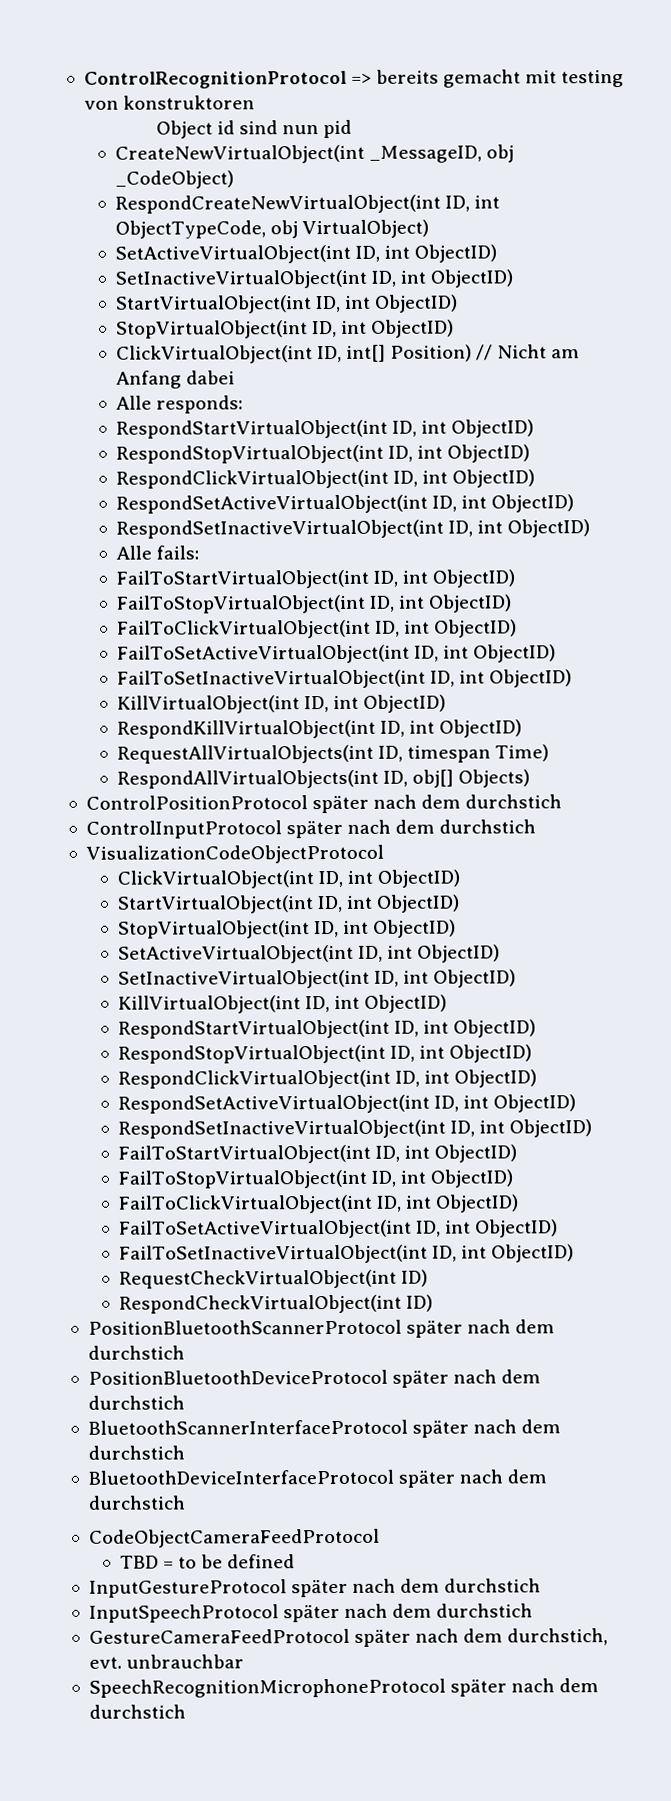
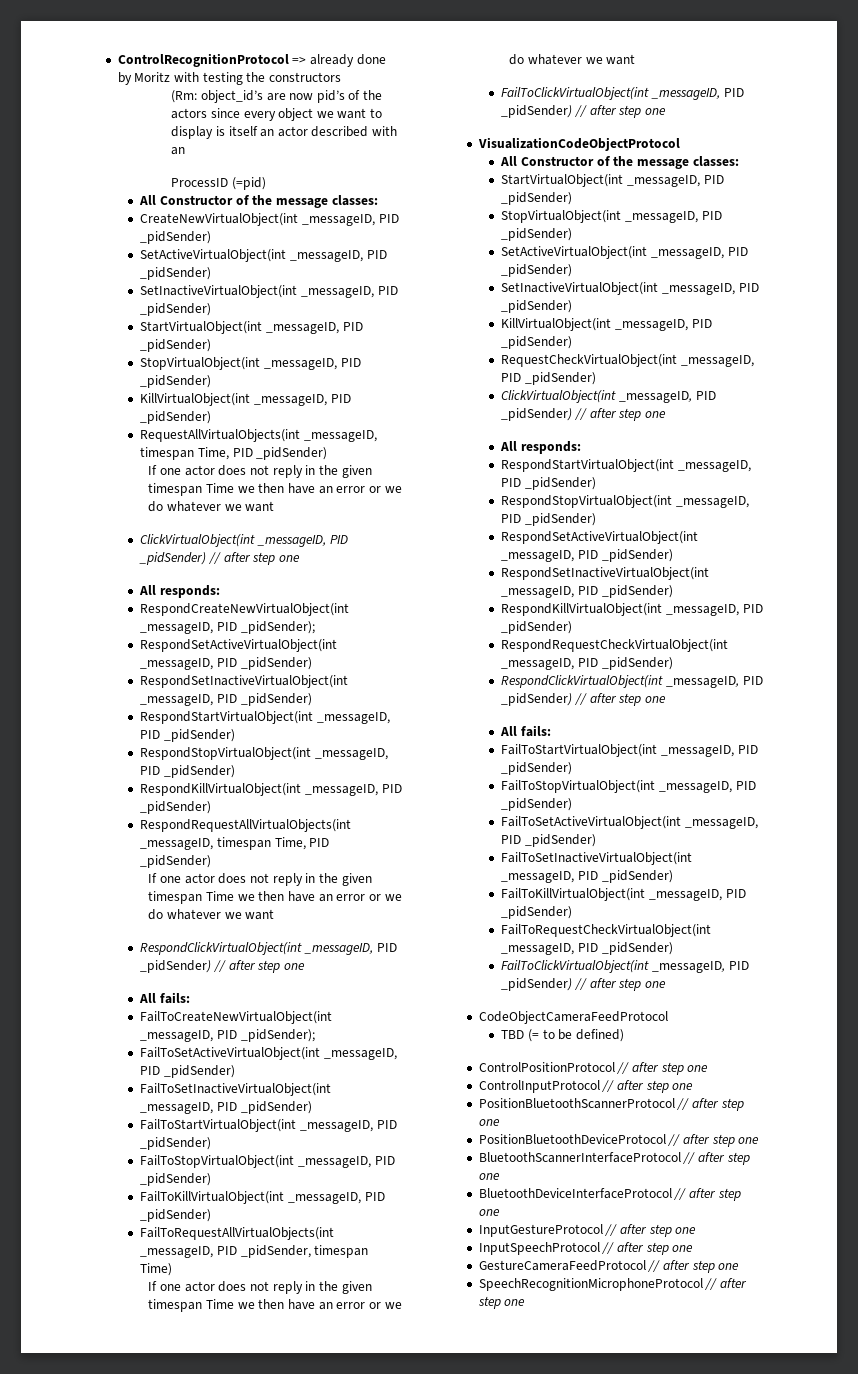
- ControlRecognitionProtocol => bereits gemacht mit testing von konstruktoren
- Object id sind nun pid
- CreateNewVirtualObject(int _MessageID, obj _CodeObject)
- RespondCreateNewVirtualObject(int ID, int ObjectTypeCode, obj VirtualObject)
- SetActiveVirtualObject(int ID, int ObjectID)
- SetInactiveVirtualObject(int ID, int ObjectID)
- StartVirtualObject(int ID, int ObjectID)
- StopVirtualObject(int ID, int ObjectID)
- ClickVirtualObject(int ID, int[] Position) // Nicht am Anfang dabei
- Alle responds:
- RespondStartVirtualObject(int ID, int ObjectID)
- RespondStopVirtualObject(int ID, int ObjectID)
- RespondClickVirtualObject(int ID, int ObjectID)
- RespondSetActiveVirtualObject(int ID, int ObjectID)
- RespondSetInactiveVirtualObject(int ID, int ObjectID)
- Alle fails:
- FailToStartVirtualObject(int ID, int ObjectID)
- FailToStopVirtualObject(int ID, int ObjectID)
- FailToClickVirtualObject(int ID, int ObjectID)
- FailToSetActiveVirtualObject(int ID, int ObjectID)
- FailToSetInactiveVirtualObject(int ID, int ObjectID)
- KillVirtualObject(int ID, int ObjectID)
- RespondKillVirtualObject(int ID, int ObjectID)
- RequestAllVirtualObjects(int ID, timespan Time)
- RespondAllVirtualObjects(int ID, obj[] Objects)
- ControlPositionProtocol später nach dem durchstich
- ControlInputProtocol später nach dem durchstich
+ ControlRecognitionProtocol => already done by Moritz with testing the constructors
+ (Rm: object_id’s are now pid’s of the actors since every object we want to display is itself an actor described with an
+ ProcessID (=pid)
+ All Constructor of the message classes:
+ CreateNewVirtualObject(int _messageID, PID _pidSender)
+ SetActiveVirtualObject(int _messageID, PID _pidSender)
+ SetInactiveVirtualObject(int _messageID, PID _pidSender)
+ StartVirtualObject(int _messageID, PID _pidSender)
+ StopVirtualObject(int _messageID, PID _pidSender)
+ KillVirtualObject(int _messageID, PID _pidSender)
+ RequestAllVirtualObjects(int _messageID, timespan Time, PID _pidSender)
+ If one actor does not reply in the given timespan Time we then have an error or we do whatever we want
+ ClickVirtualObject(int _messageID, PID _pidSender) // after step one
+ All responds:
+ RespondCreateNewVirtualObject(int _messageID, PID _pidSender);
+ RespondSetActiveVirtualObject(int _messageID, PID _pidSender)
+ RespondSetInactiveVirtualObject(int _messageID, PID _pidSender)
+ RespondStartVirtualObject(int _messageID, PID _pidSender)
+ RespondStopVirtualObject(int _messageID, PID _pidSender)
+ RespondKillVirtualObject(int _messageID, PID _pidSender)
+ RespondRequestAllVirtualObjects(int _messageID, timespan Time, PID _pidSender)
+ If one actor does not reply in the given timespan Time we then have an error or we do whatever we want
+ RespondClickVirtualObject(int _messageID, PID _pidSender) // after step one
+ All fails:
+ FailToCreateNewVirtualObject(int _messageID, PID _pidSender);
+ FailToSetActiveVirtualObject(int _messageID, PID _pidSender)
+ FailToSetInactiveVirtualObject(int _messageID, PID _pidSender)
+ FailToStartVirtualObject(int _messageID, PID _pidSender)
+ FailToStopVirtualObject(int _messageID, PID _pidSender)
+ FailToKillVirtualObject(int _messageID, PID _pidSender)
+ FailToRequestAllVirtualObjects(int _messageID, PID _pidSender, timespan Time)
+ If one actor does not reply in the given timespan Time we then have an error or we do whatever we want
+ FailToClickVirtualObject(int _messageID, PID _pidSender) // after step one
  VisualizationCodeObjectProtocol
- ClickVirtualObject(int ID, int ObjectID)
- StartVirtualObject(int ID, int ObjectID)
- StopVirtualObject(int ID, int ObjectID)
- SetActiveVirtualObject(int ID, int ObjectID)
- SetInactiveVirtualObject(int ID, int ObjectID)
- KillVirtualObject(int ID, int ObjectID)
- RespondStartVirtualObject(int ID, int ObjectID)
- RespondStopVirtualObject(int ID, int ObjectID)
- RespondClickVirtualObject(int ID, int ObjectID)
- RespondSetActiveVirtualObject(int ID, int ObjectID)
- RespondSetInactiveVirtualObject(int ID, int ObjectID)
- FailToStartVirtualObject(int ID, int ObjectID)
- FailToStopVirtualObject(int ID, int ObjectID)
- FailToClickVirtualObject(int ID, int ObjectID)
- FailToSetActiveVirtualObject(int ID, int ObjectID)
- FailToSetInactiveVirtualObject(int ID, int ObjectID)
- RequestCheckVirtualObject(int ID)
- RespondCheckVirtualObject(int ID)
- PositionBluetoothScannerProtocol später nach dem durchstich
- PositionBluetoothDeviceProtocol später nach dem durchstich
- BluetoothScannerInterfaceProtocol später nach dem durchstich
- BluetoothDeviceInterfaceProtocol später nach dem durchstich
+ All Constructor of the message classes:
+ StartVirtualObject(int _messageID, PID _pidSender)
+ StopVirtualObject(int _messageID, PID _pidSender)
+ SetActiveVirtualObject(int _messageID, PID _pidSender)
+ SetInactiveVirtualObject(int _messageID, PID _pidSender)
+ KillVirtualObject(int _messageID, PID _pidSender)
+ RequestCheckVirtualObject(int _messageID, PID _pidSender)
+ ClickVirtualObject(int _messageID, PID _pidSender) // after step one
+ All responds:
+ RespondStartVirtualObject(int _messageID, PID _pidSender)
+ RespondStopVirtualObject(int _messageID, PID _pidSender)
+ RespondSetActiveVirtualObject(int _messageID, PID _pidSender)
+ RespondSetInactiveVirtualObject(int _messageID, PID _pidSender)
+ RespondKillVirtualObject(int _messageID, PID _pidSender)
+ RespondRequestCheckVirtualObject(int _messageID, PID _pidSender)
+ RespondClickVirtualObject(int _messageID, PID _pidSender) // after step one
+ All fails:
+ FailToStartVirtualObject(int _messageID, PID _pidSender)
+ FailToStopVirtualObject(int _messageID, PID _pidSender)
+ FailToSetActiveVirtualObject(int _messageID, PID _pidSender)
+ FailToSetInactiveVirtualObject(int _messageID, PID _pidSender)
+ FailToKillVirtualObject(int _messageID, PID _pidSender)
+ FailToRequestCheckVirtualObject(int _messageID, PID _pidSender)
+ FailToClickVirtualObject(int _messageID, PID _pidSender) // after step one
- TBD = to be defined
- InputGestureProtocol später nach dem durchstich
- InputSpeechProtocol später nach dem durchstich
- GestureCameraFeedProtocol später nach dem durchstich, evt. unbrauchbar
- SpeechRecognitionMicrophoneProtocol später nach dem durchstich
+ TBD (= to be defined)
+ ControlPositionProtocol // after step one
+ ControlInputProtocol // after step one
+ PositionBluetoothScannerProtocol // after step one
+ PositionBluetoothDeviceProtocol // after step one
+ BluetoothScannerInterfaceProtocol // after step one
+ BluetoothDeviceInterfaceProtocol // after step one
+ InputGestureProtocol // after step one
+ InputSpeechProtocol // after step one
+ GestureCameraFeedProtocol // after step one
+ SpeechRecognitionMicrophoneProtocol // after step one

